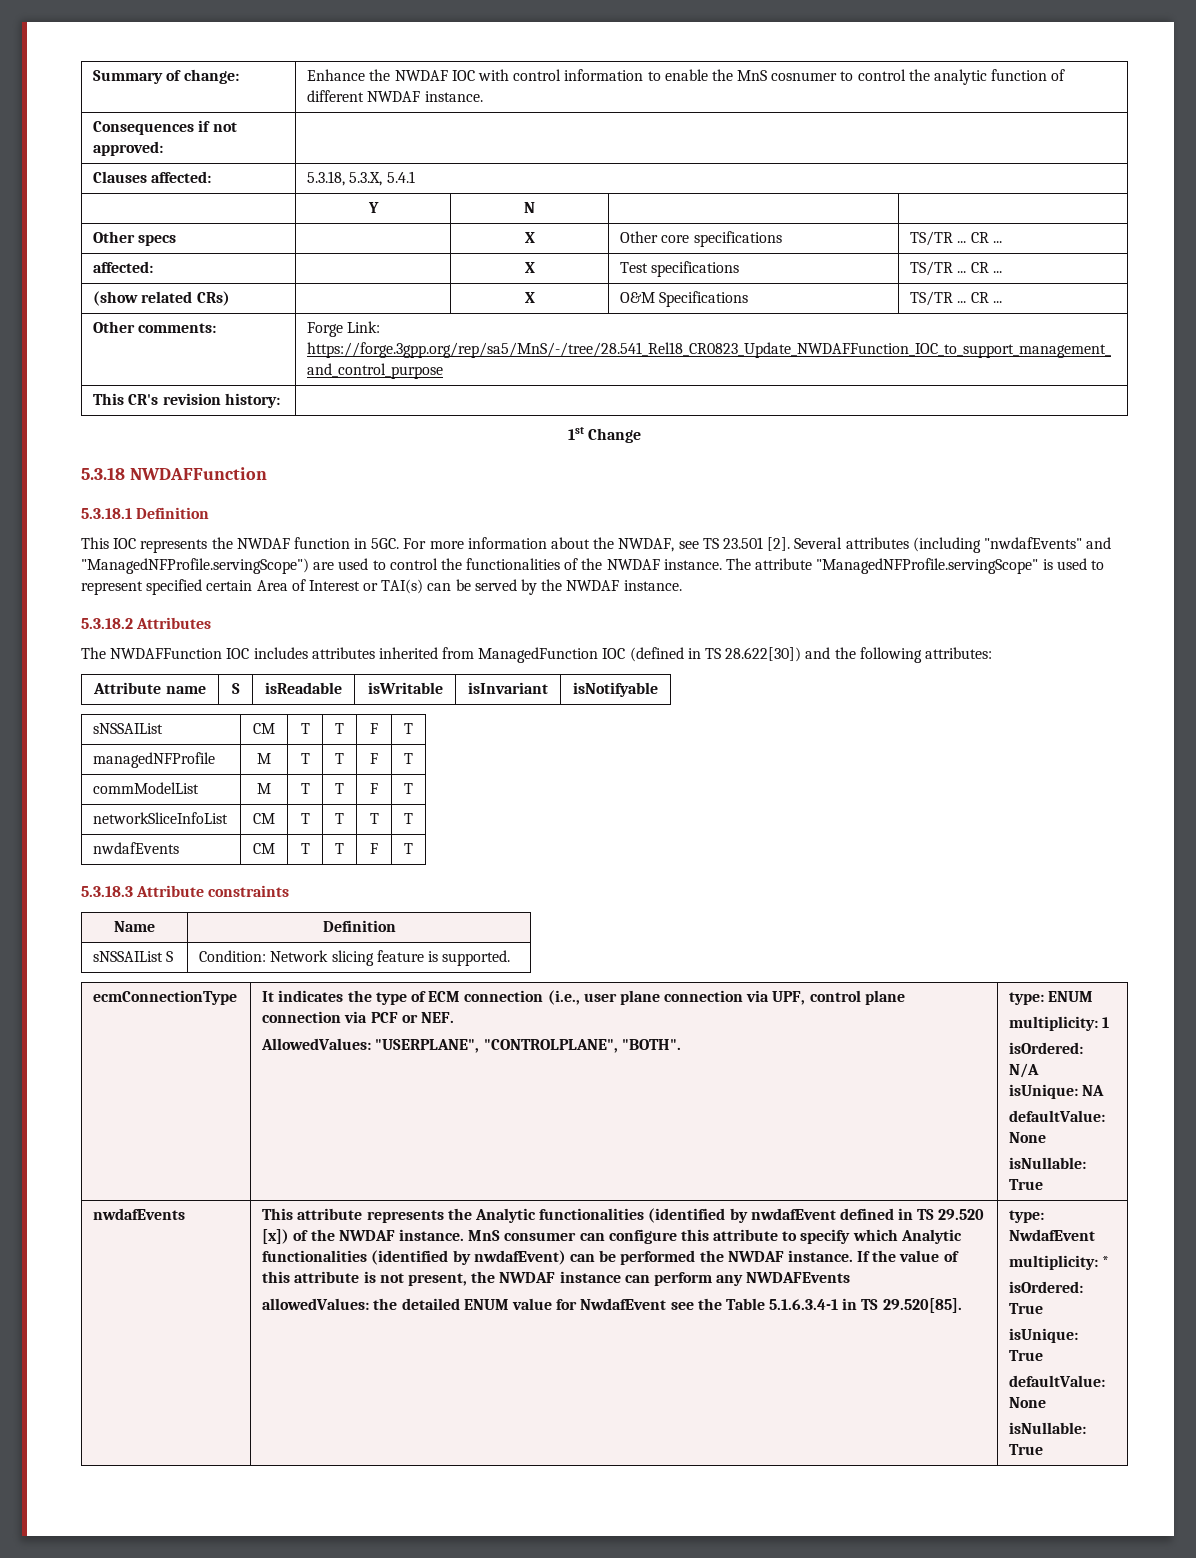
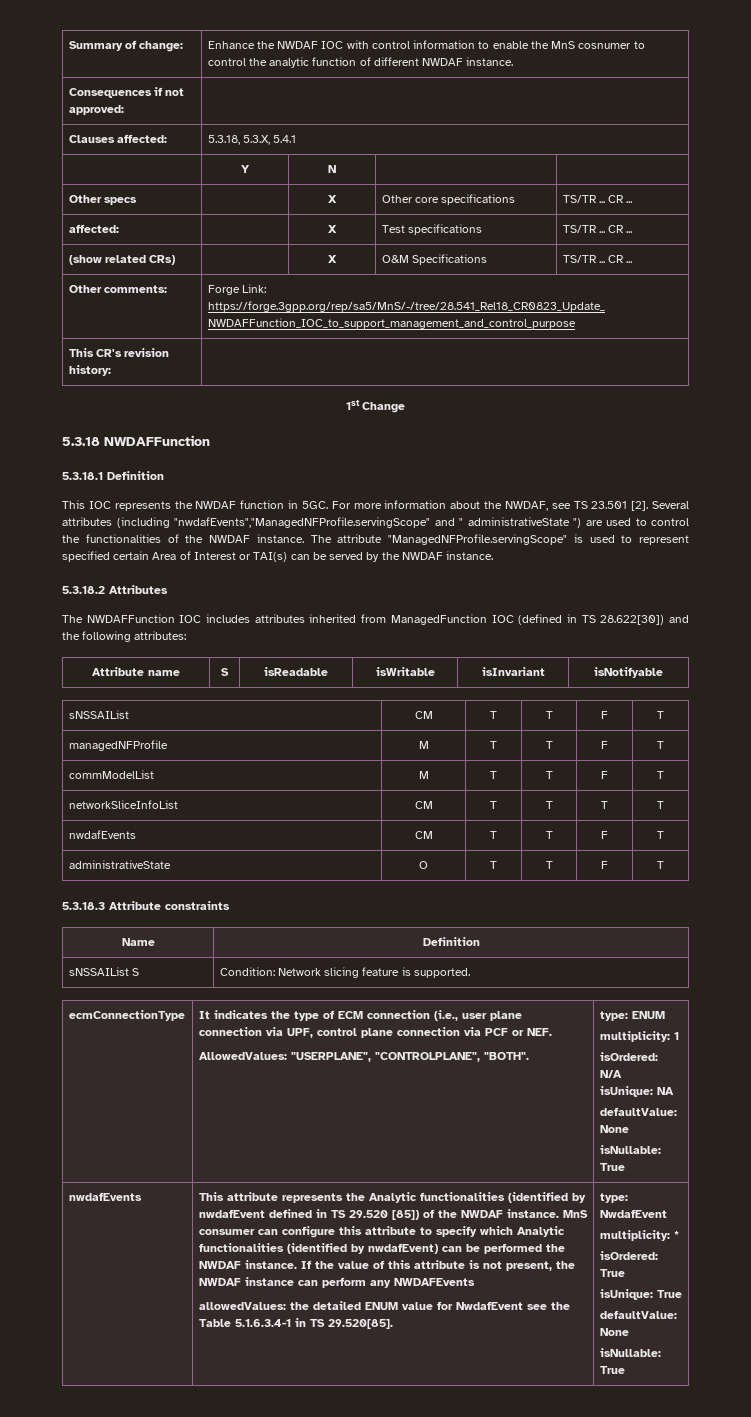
- Several attributes (including "nwdafEvents" and "ManagedNFProfile.servingScope") are used to control the functionalities of the NWDAF instance.
+ Several attributes (including "nwdafEvents","ManagedNFProfile.servingScope" and " administrativeState ") are used to control the functionalities of the NWDAF instance.
+ administrativeState | O | T | T | F | T
- This attribute represents the Analytic functionalities (identified by nwdafEvent defined in TS 29.520 [x]) of the NWDAF instance.
+ This attribute represents the Analytic functionalities (identified by nwdafEvent defined in TS 29.520 [85]) of the NWDAF instance.

